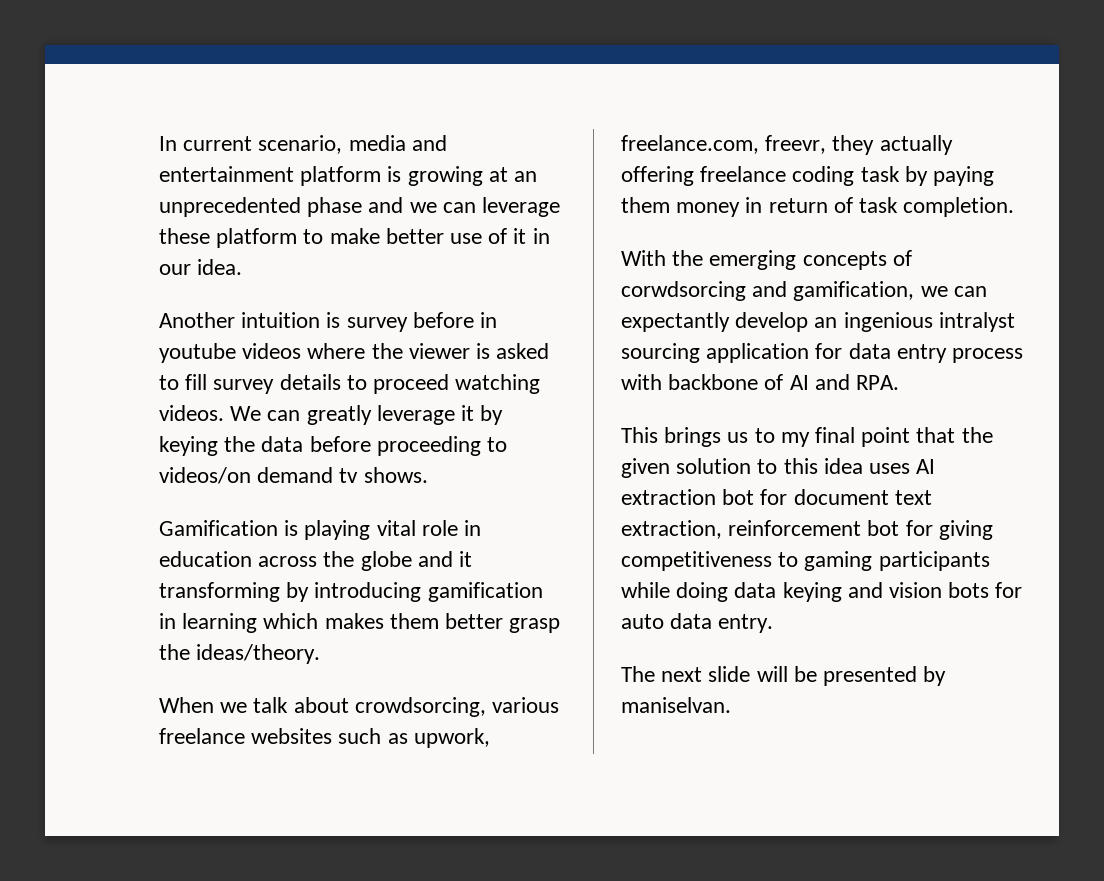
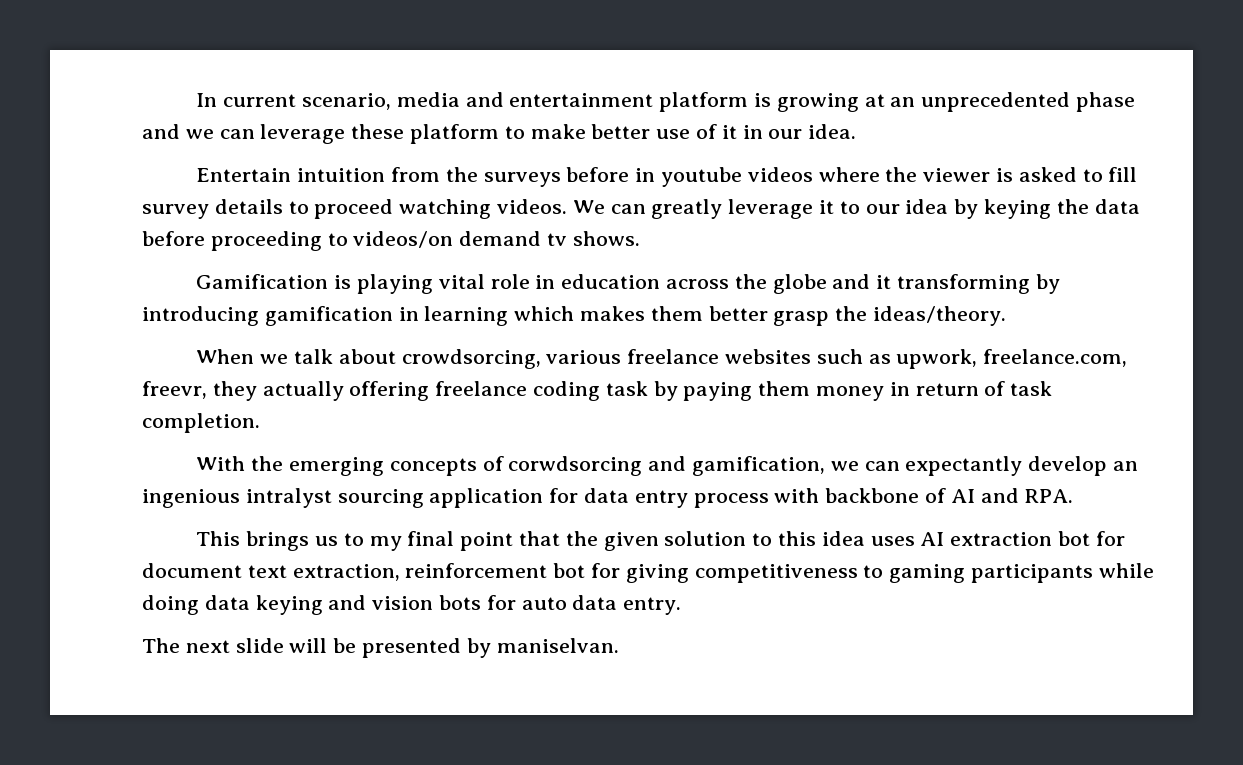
- Another intuition is survey before in youtube videos where the viewer is asked to fill survey details to proceed watching videos.
+ Entertain intuition from the surveys before in youtube videos where the viewer is asked to fill survey details to proceed watching videos.
- We can greatly leverage it by keying the data before proceeding to videos/on demand tv shows.
+ We can greatly leverage it to our idea by keying the data before proceeding to videos/on demand tv shows.

